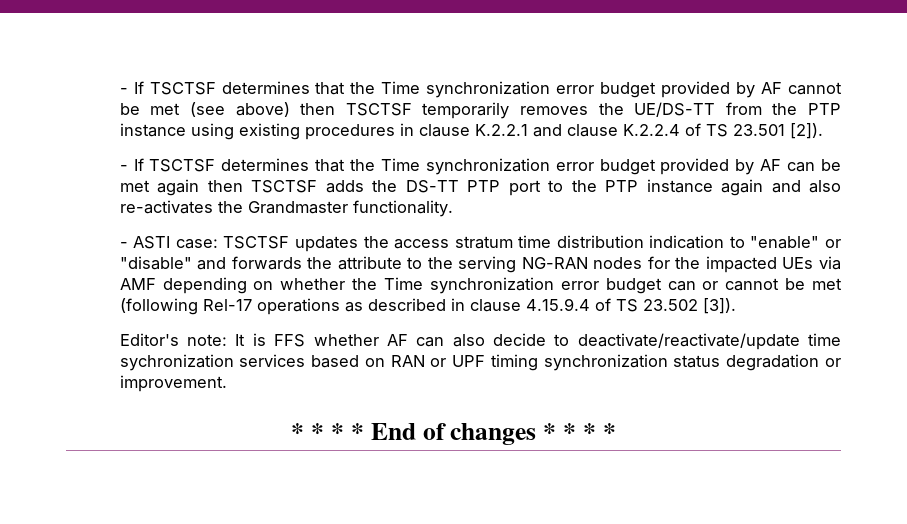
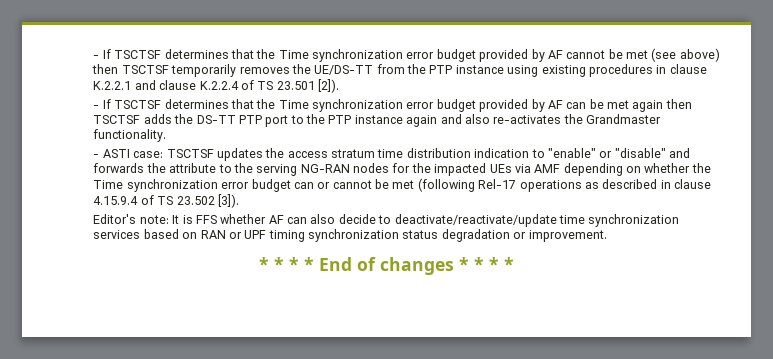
- Editor's note: It is FFS whether AF can also decide to deactivate/reactivate/update time sychronization services based on RAN or UPF timing synchronization status degradation or improvement.
+ Editor's note: It is FFS whether AF can also decide to deactivate/reactivate/update time synchronization services based on RAN or UPF timing synchronization status degradation or improvement.

